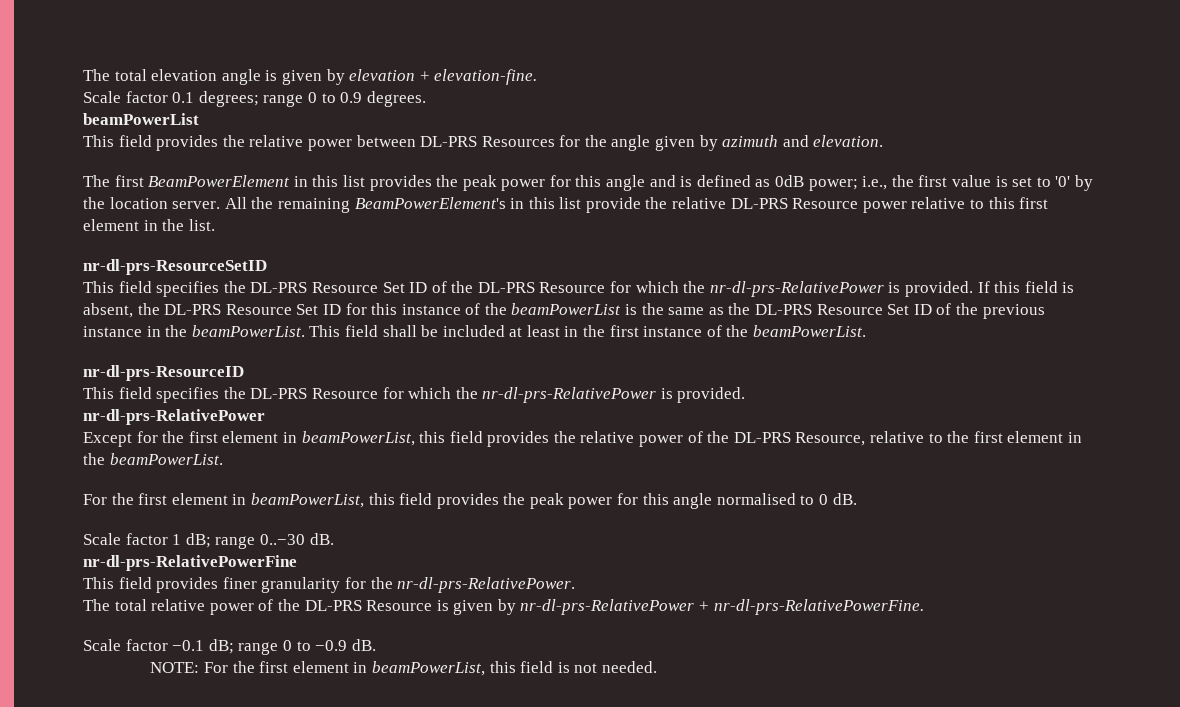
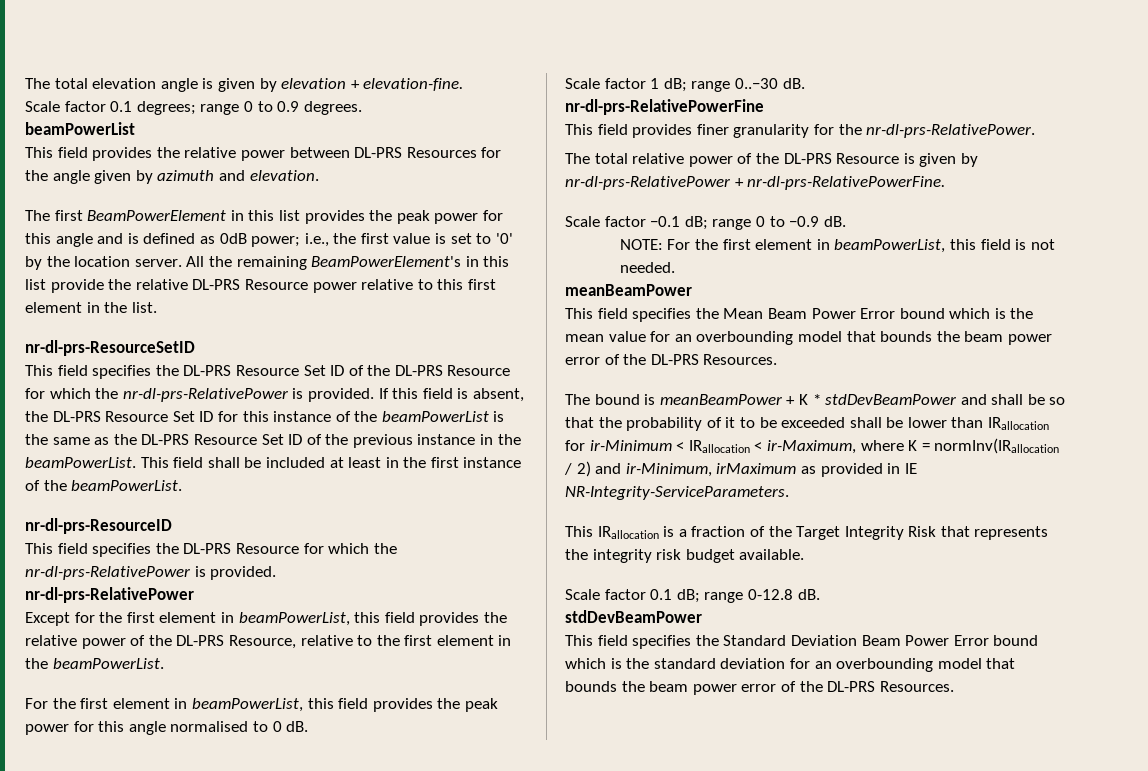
  NOTE: For the first element in beamPowerList, this field is not needed.
+ meanBeamPower
+ This field specifies the Mean Beam Power Error bound which is the mean value for an overbounding model that bounds the beam power error of the DL-PRS Resources.
+ The bound is meanBeamPower + K * stdDevBeamPower and shall be so that the probability of it to be exceeded shall be lower than IRallocation for ir-Minimum < IRallocation < ir-Maximum, where K = normInv(IRallocation / 2) and ir-Minimum, irMaximum as provided in IE NR-Integrity-ServiceParameters.
+ This IRallocation is a fraction of the Target Integrity Risk that represents the integrity risk budget available.
+ Scale factor 0.1 dB; range 0-12.8 dB.
+ stdDevBeamPower
+ This field specifies the Standard Deviation Beam Power Error bound which is the standard deviation for an overbounding model that bounds the beam power error of the DL-PRS Resources.

